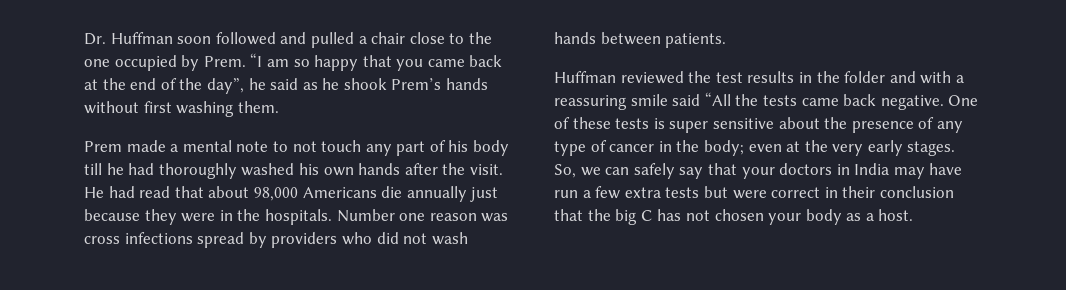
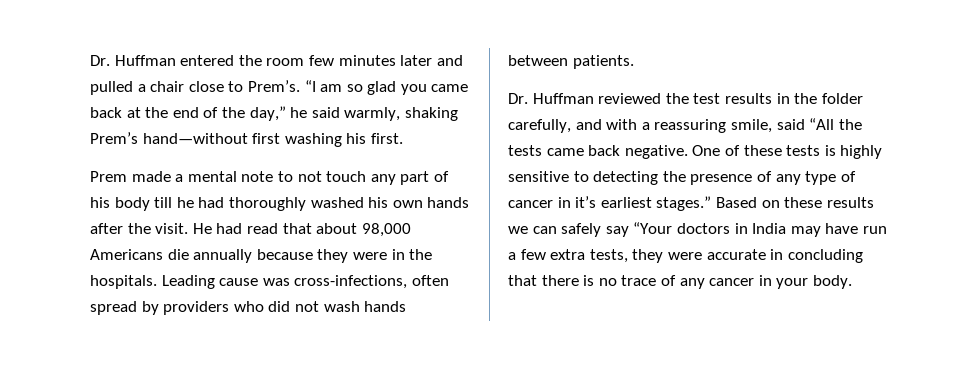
- Dr. Huffman soon followed and pulled a chair close to the one occupied by Prem.
+ Dr. Huffman entered the room few minutes later and pulled a chair close to Prem’s.
- “I am so happy that you came back at the end of the day”, he said as he shook Prem’s hands without first washing them.
+ “I am so glad you came back at the end of the day,” he said warmly, shaking Prem’s hand—without first washing his first.
- He had read that about 98,000 Americans die annually just because they were in the hospitals.
+ He had read that about 98,000 Americans die annually because they were in the hospitals.
- Number one reason was cross infections spread by providers who did not wash hands between patients.
+ Leading cause was cross-infections, often spread by providers who did not wash hands between patients.
- Huffman reviewed the test results in the folder and with a reassuring smile said “All the tests came back negative.
+ Dr. Huffman reviewed the test results in the folder carefully, and with a reassuring smile, said “All the tests came back negative.
- One of these tests is super sensitive about the presence of any type of cancer in the body; even at the very early stages. So, we can safely say that your doctors in India may have run a few extra tests but were correct in their conclusion that the big C has not chosen your body as a host.
+ One of these tests is highly sensitive to detecting the presence of any type of cancer in it’s earliest stages.” Based on these results we can safely say “Your doctors in India may have run a few extra tests, they were accurate in concluding that there is no trace of any cancer in your body.

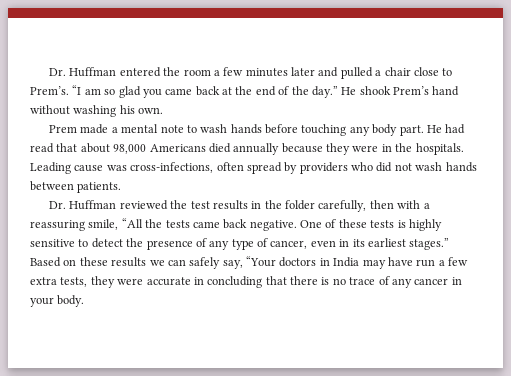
- Dr. Huffman entered the room few minutes later and pulled a chair close to Prem’s.
+ Dr. Huffman entered the room a few minutes later and pulled a chair close to Prem’s.
- “I am so glad you came back at the end of the day,” he said warmly, shaking Prem’s hand—without first washing his first.
+ “I am so glad you came back at the end of the day.” He shook Prem’s hand without washing his own.
- Prem made a mental note to not touch any part of his body till he had thoroughly washed his own hands after the visit.
+ Prem made a mental note to wash hands before touching any body part.
- He had read that about 98,000 Americans die annually because they were in the hospitals.
+ He had read that about 98,000 Americans died annually because they were in the hospitals.
- Dr. Huffman reviewed the test results in the folder carefully, and with a reassuring smile, said “All the tests came back negative.
+ Dr. Huffman reviewed the test results in the folder carefully, then with a reassuring smile, “All the tests came back negative.
- One of these tests is highly sensitive to detecting the presence of any type of cancer in it’s earliest stages.”
+ One of these tests is highly sensitive to detect the presence of any type of cancer, even in its earliest stages.”
- Based on these results we can safely say “Your doctors in India may have run a few extra tests, they were accurate in concluding that there is no trace of any cancer in your body.
+ Based on these results we can safely say, “Your doctors in India may have run a few extra tests, they were accurate in concluding that there is no trace of any cancer in your body.

